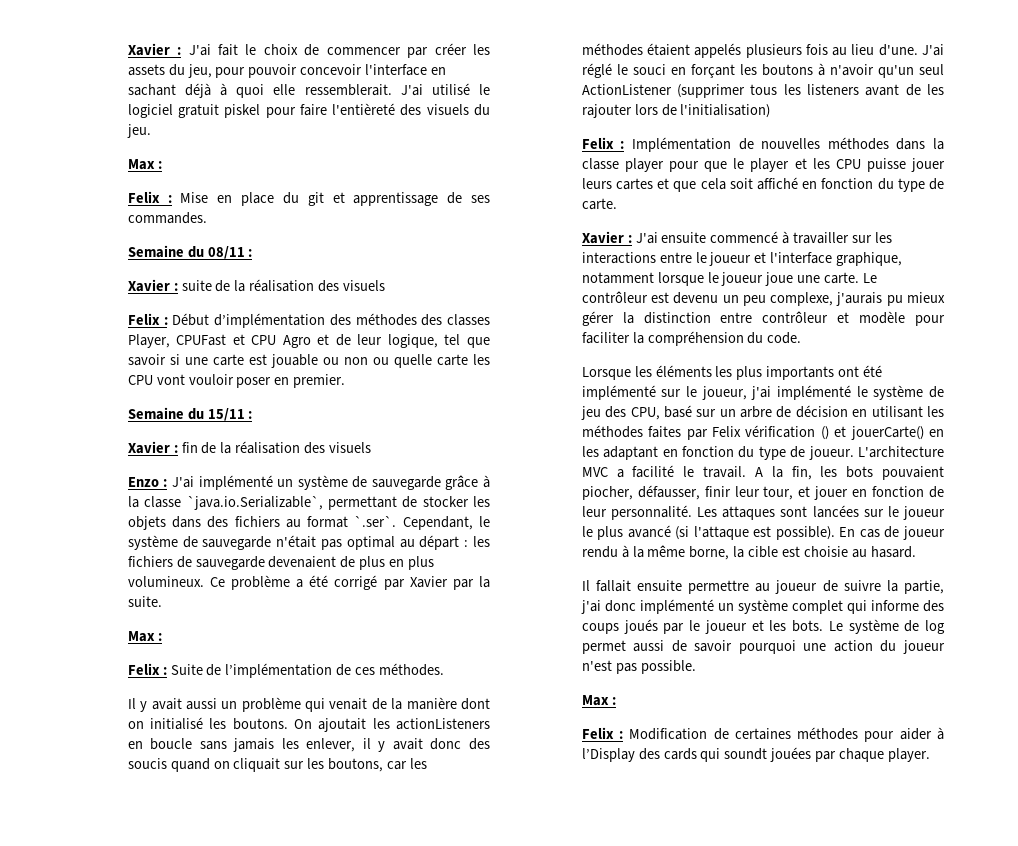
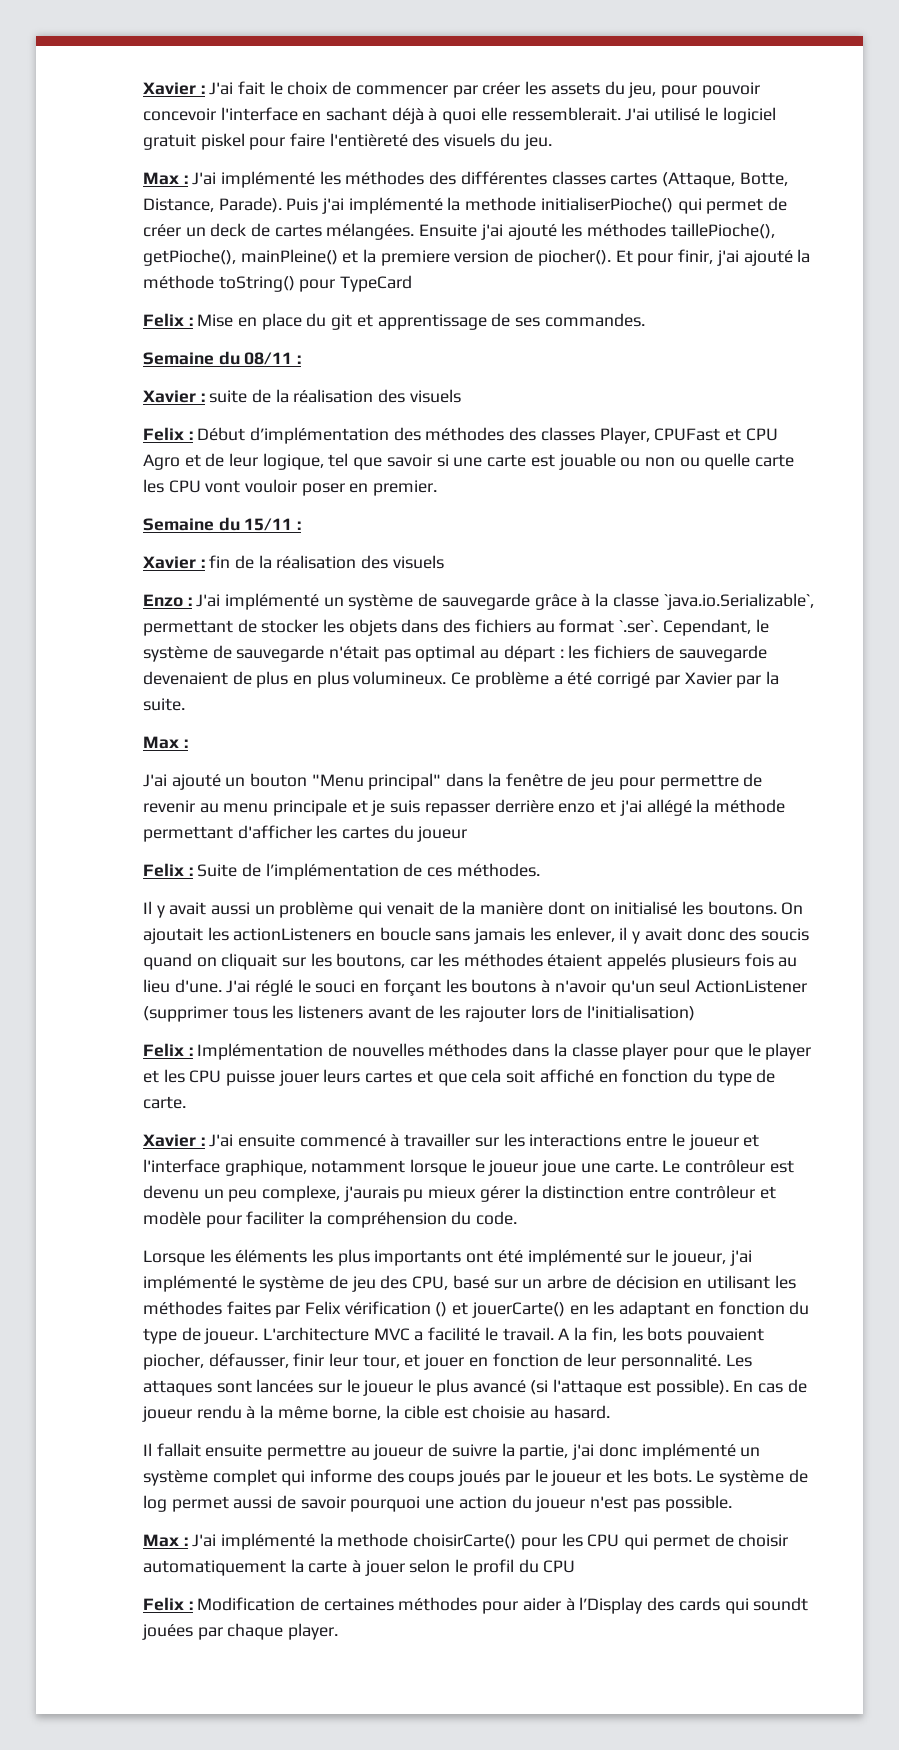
  J'ai utilisé le logiciel gratuit piskel pour faire l'entièreté des visuels du jeu.
- Max :
+ Max : J'ai implémenté les méthodes des différentes classes cartes (Attaque, Botte, Distance, Parade). Puis j'ai implémenté la methode initialiserPioche() qui permet de créer un deck de cartes mélangées. Ensuite j'ai ajouté les méthodes taillePioche(), getPioche(), mainPleine() et la premiere version de piocher(). Et pour finir, j'ai ajouté la méthode toString() pour TypeCard
+ J'ai ajouté un bouton "Menu principal" dans la fenêtre de jeu pour permettre de revenir au menu principale et je suis repasser derrière enzo et j'ai allégé la méthode permettant d'afficher les cartes du joueur
  Le système de log permet aussi de savoir pourquoi une action du joueur n'est pas possible.
- Max :
+ Max : J'ai implémenté la methode choisirCarte() pour les CPU qui permet de choisir automatiquement la carte à jouer selon le profil du CPU

